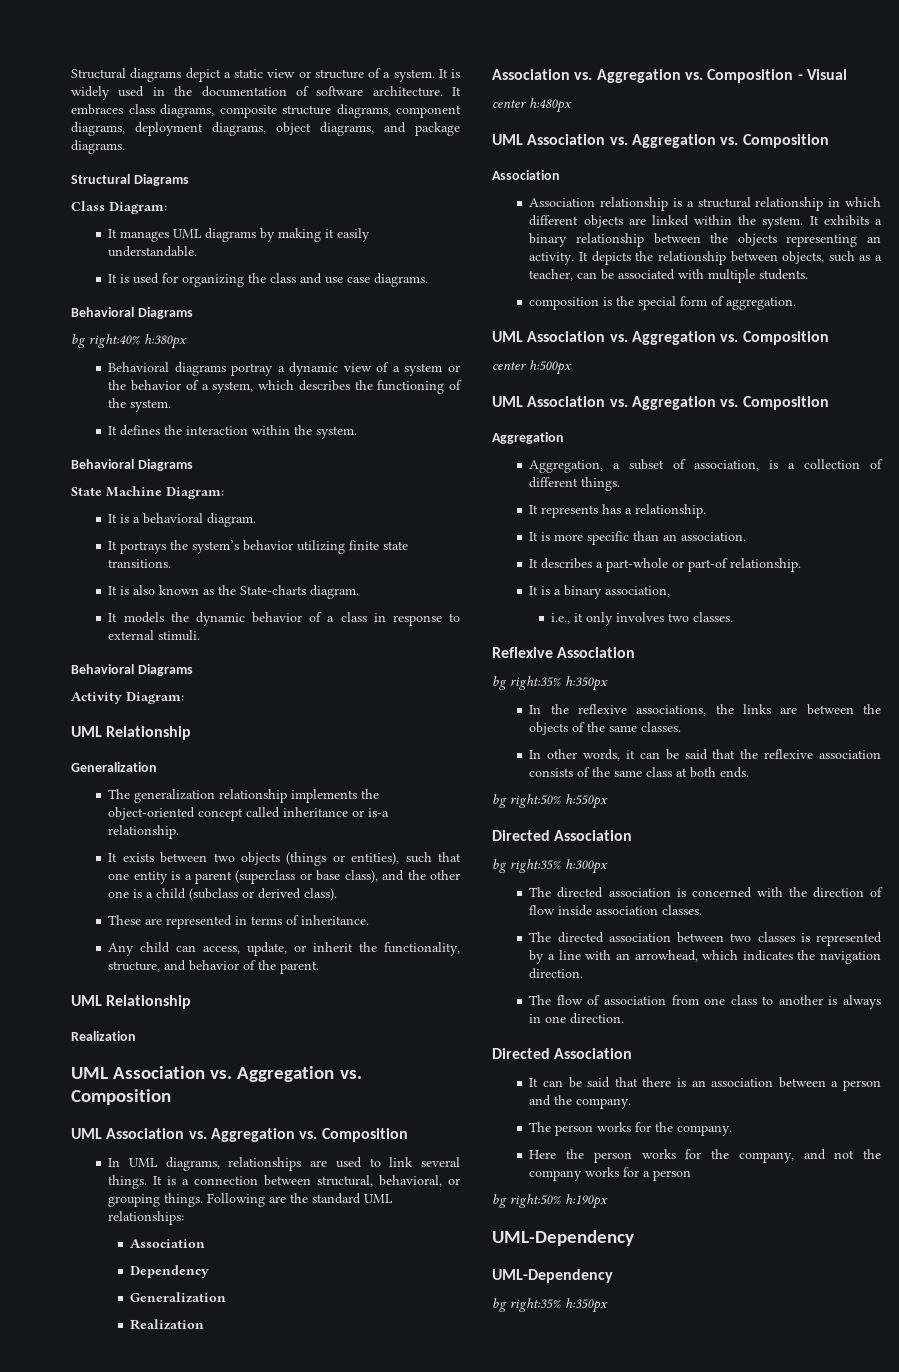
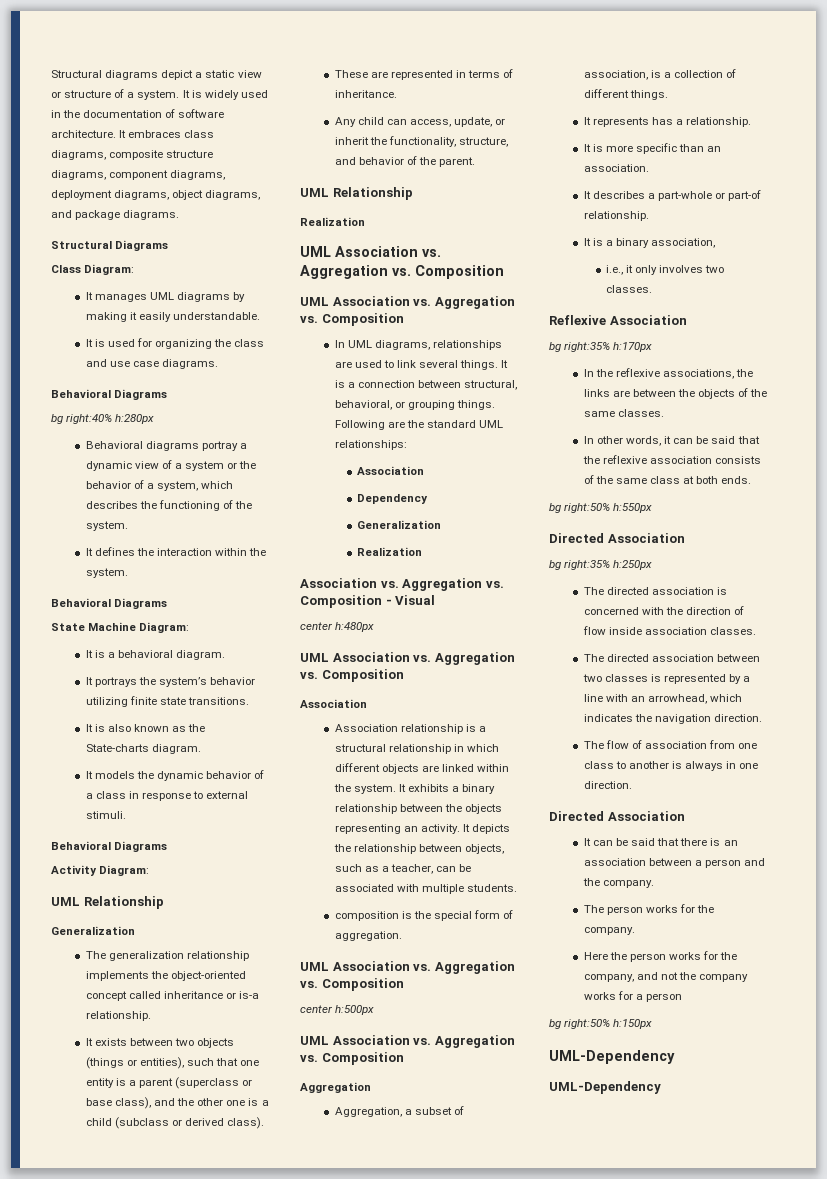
- bg right:40% h:380px
+ bg right:40% h:280px
  Reflexive Association
- bg right:35% h:350px
+ bg right:35% h:170px
- bg right:35% h:300px
+ bg right:35% h:250px
- bg right:50% h:190px
+ bg right:50% h:150px
  UML-Dependency
  UML-Dependency
- bg right:35% h:350px

